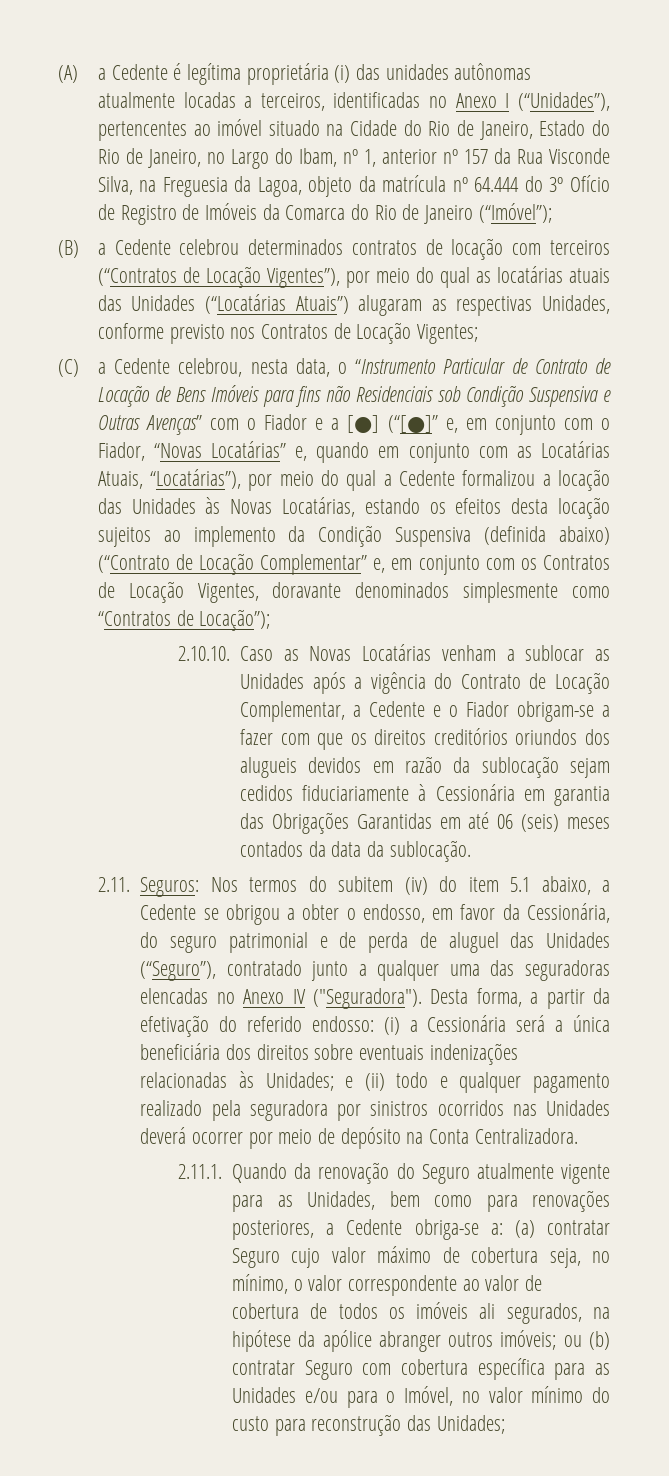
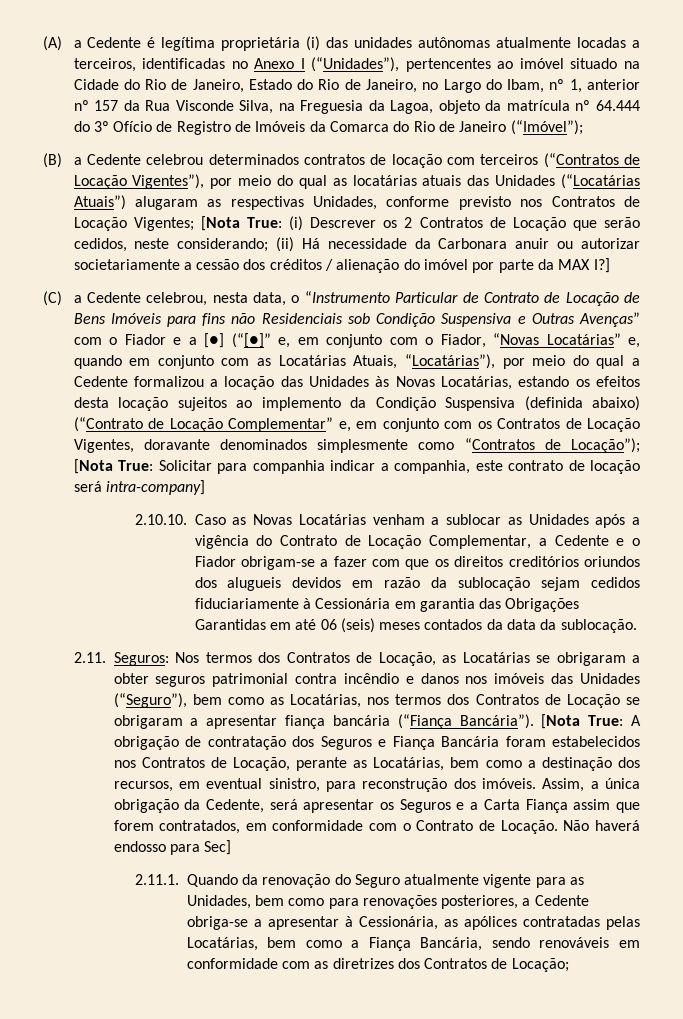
- (B) a Cedente celebrou determinados contratos de locação com terceiros (“Contratos de Locação Vigentes”), por meio do qual as locatárias atuais das Unidades (“Locatárias Atuais”) alugaram as respectivas Unidades, conforme previsto nos Contratos de Locação Vigentes;
+ (B) a Cedente celebrou determinados contratos de locação com terceiros (“Contratos de Locação Vigentes”), por meio do qual as locatárias atuais das Unidades (“Locatárias Atuais”) alugaram as respectivas Unidades, conforme previsto nos Contratos de Locação Vigentes; [Nota True: (i) Descrever os 2 Contratos de Locação que serão cedidos, neste considerando; (ii) Há necessidade da Carbonara anuir ou autorizar societariamente a cessão dos créditos / alienação do imóvel por parte da MAX I?]
+ [Nota True: Solicitar para companhia indicar a companhia, este contrato de locação será intra-company]
- 2.11. Seguros: Nos termos do subitem (iv) do item 5.1 abaixo, a Cedente se obrigou a obter o endosso, em favor da Cessionária, do seguro patrimonial e de perda de aluguel das Unidades (“Seguro”), contratado junto a qualquer uma das seguradoras elencadas no Anexo IV ("Seguradora"). Desta forma, a partir da efetivação do referido endosso: (i) a Cessionária será a única beneficiária dos direitos sobre eventuais indenizações relacionadas às Unidades; e (ii) todo e qualquer pagamento realizado pela seguradora por sinistros ocorridos nas Unidades deverá ocorrer por meio de depósito na Conta Centralizadora.
+ 2.11. Seguros: Nos termos dos Contratos de Locação, as Locatárias se obrigaram a obter seguros patrimonial contra incêndio e danos nos imóveis das Unidades (“Seguro”), bem como as Locatárias, nos termos dos Contratos de Locação se obrigaram a apresentar fiança bancária (“Fiança Bancária”). [Nota True: A obrigação de contratação dos Seguros e Fiança Bancária foram estabelecidos nos Contratos de Locação, perante as Locatárias, bem como a destinação dos recursos, em eventual sinistro, para reconstrução dos imóveis. Assim, a única obrigação da Cedente, será apresentar os Seguros e a Carta Fiança assim que forem contratados, em conformidade com o Contrato de Locação. Não haverá endosso para Sec]
- 2.11.1. Quando da renovação do Seguro atualmente vigente para as Unidades, bem como para renovações posteriores, a Cedente obriga-se a: (a) contratar Seguro cujo valor máximo de cobertura seja, no mínimo, o valor correspondente ao valor de cobertura de todos os imóveis ali segurados, na hipótese da apólice abranger outros imóveis; ou (b) contratar Seguro com cobertura específica para as Unidades e/ou para o Imóvel, no valor mínimo do custo para reconstrução das Unidades;
+ 2.11.1. Quando da renovação do Seguro atualmente vigente para as Unidades, bem como para renovações posteriores, a Cedente obriga-se a apresentar à Cessionária, as apólices contratadas pelas Locatárias, bem como a Fiança Bancária, sendo renováveis em conformidade com as diretrizes dos Contratos de Locação;

